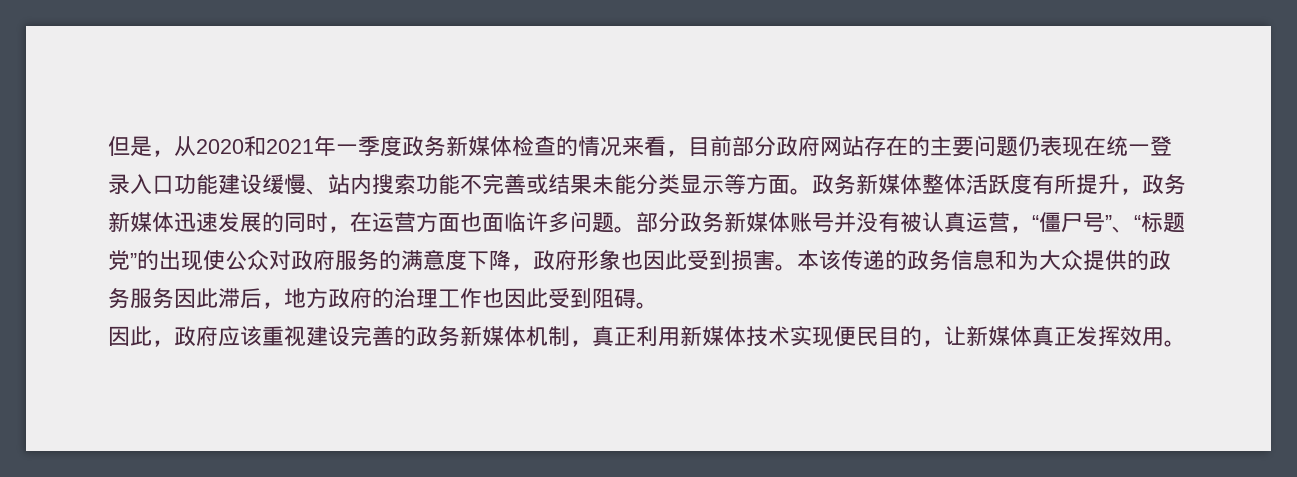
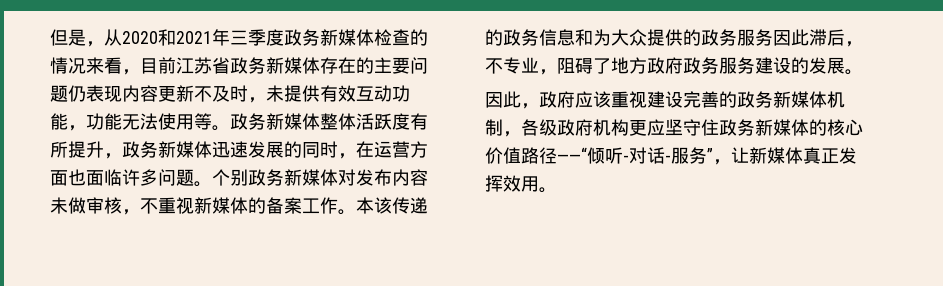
- 但是，从2020和2021年一季度政务新媒体检查的情况来看，目前部分政府网站存在的主要问题仍表现在统一登录入口功能建设缓慢、站内搜索功能不完善或结果未能分类显示等方面。
+ 但是，从2020和2021年三季度政务新媒体检查的情况来看，目前江苏省政务新媒体存在的主要问题仍表现内容更新不及时，未提供有效互动功能，功能无法使用等。
- 部分政务新媒体账号并没有被认真运营，“僵尸号”、“标题党”的出现使公众对政府服务的满意度下降，政府形象也因此受到损害。
+ 个别政务新媒体对发布内容未做审核，不重视新媒体的备案工作。
- 本该传递的政务信息和为大众提供的政务服务因此滞后，地方政府的治理工作也因此受到阻碍。
+ 本该传递的政务信息和为大众提供的政务服务因此滞后，不专业，阻碍了地方政府政务服务建设的发展。
- 因此，政府应该重视建设完善的政务新媒体机制，真正利用新媒体技术实现便民目的，让新媒体真正发挥效用。
+ 因此，政府应该重视建设完善的政务新媒体机制，各级政府机构更应坚守住政务新媒体的核心价值路径——“倾听-对话-服务”，让新媒体真正发挥效用。

